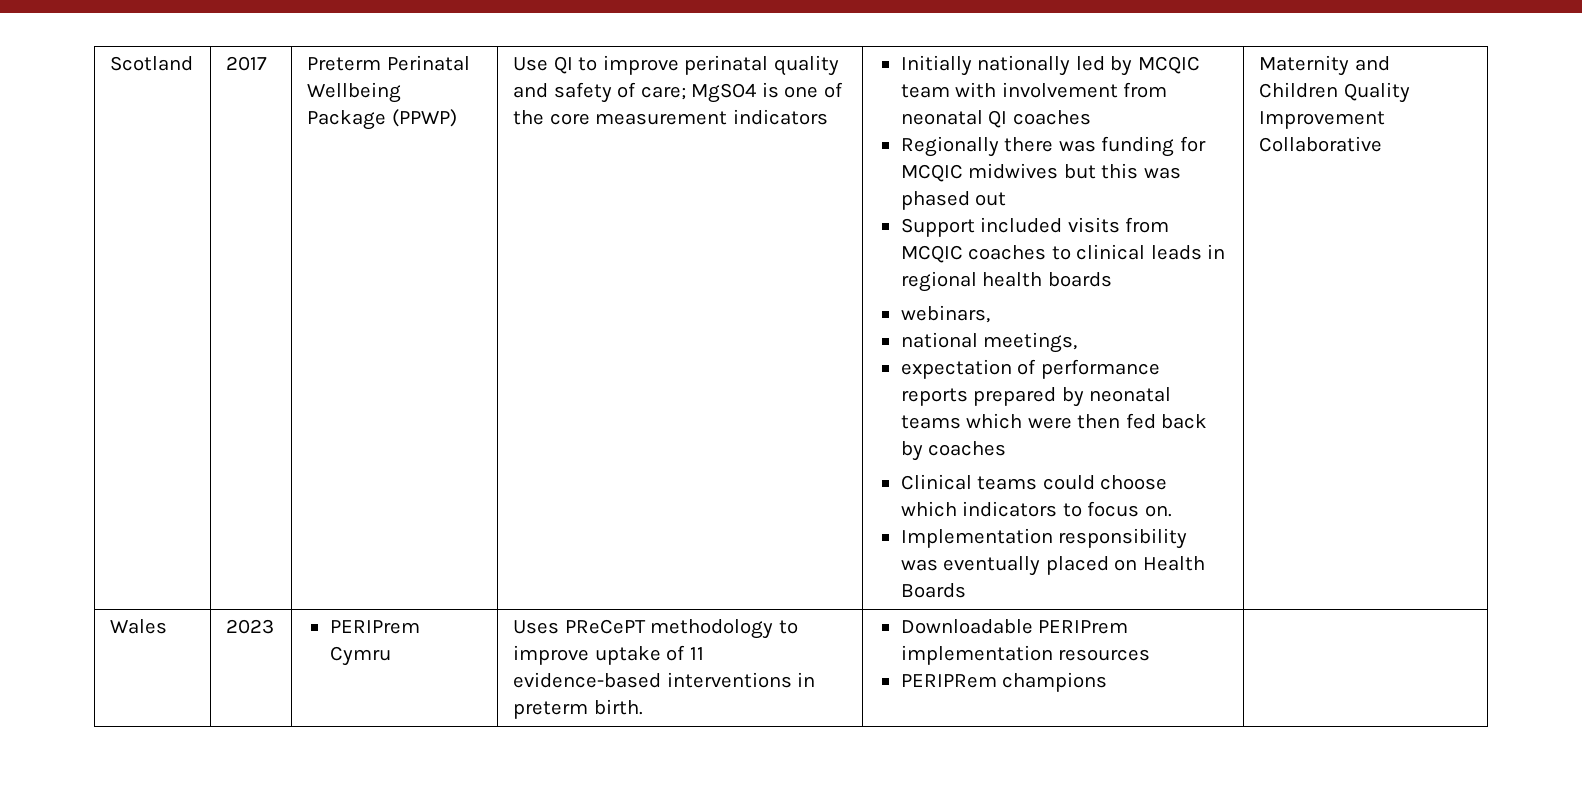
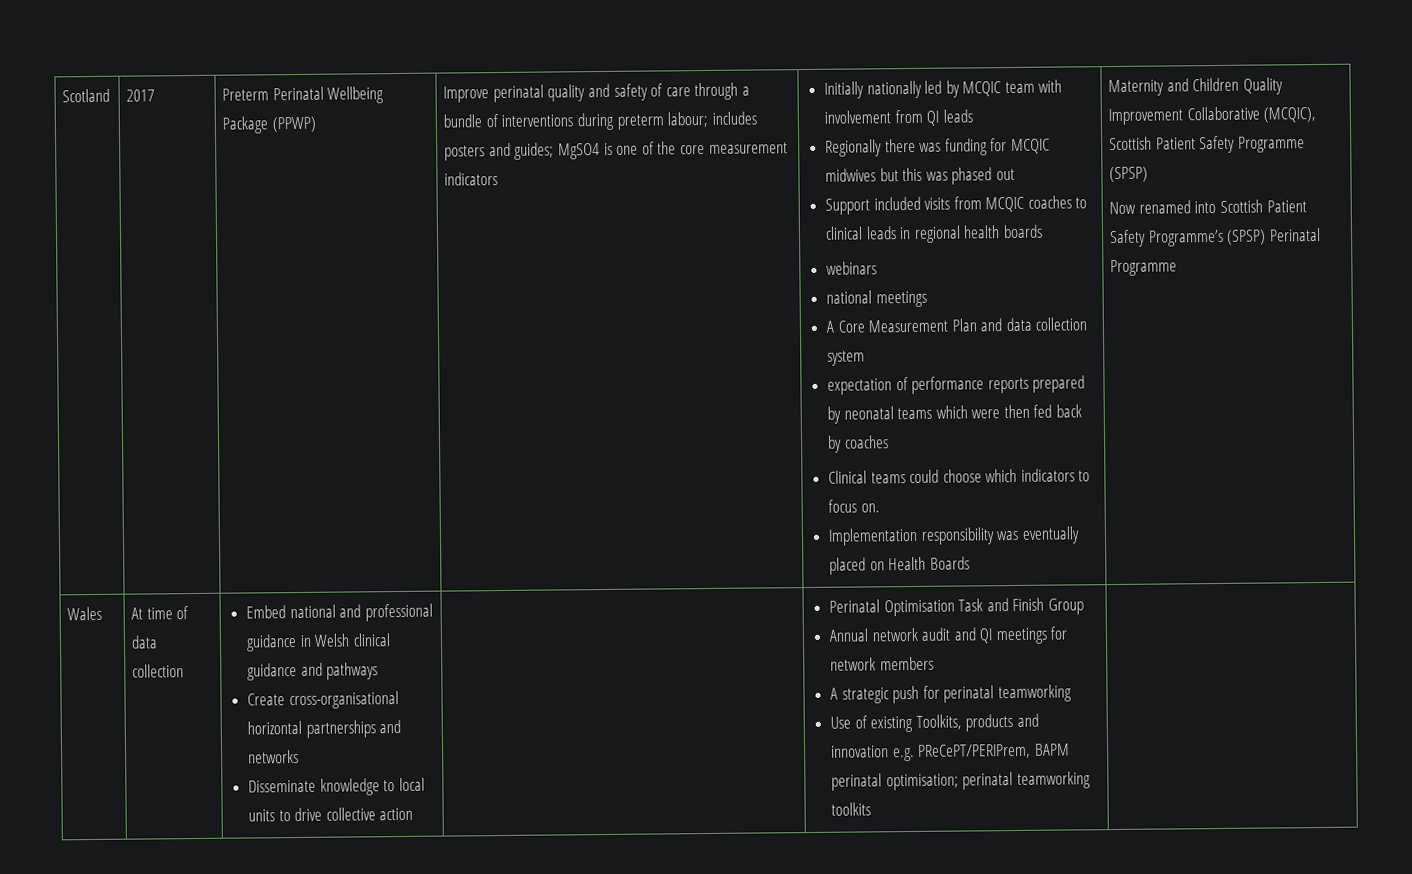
- Use QI to improve perinatal quality and safety of care; MgSO4 is one of the core measurement indicators
+ Improve perinatal quality and safety of care through a bundle of interventions during preterm labour; includes posters and guides; MgSO4 is one of the core measurement indicators
- Initially nationally led by MCQIC team with involvement from neonatal QI coaches
+ Initially nationally led by MCQIC team with involvement from QI leads
- webinars,
- national meetings,
+ webinars
+ national meetings
+ A Core Measurement Plan and data collection system
- Maternity and Children Quality Improvement Collaborative
- Wales | 2023 | PERIPrem Cymru | Uses PReCePT methodology to improve uptake of 11 evidence-based interventions in preterm birth. | Downloadable PERIPrem implementation resources
- PERIPRem champions |
+ Maternity and Children Quality Improvement Collaborative (MCQIC), Scottish Patient Safety Programme (SPSP)
+ Now renamed into Scottish Patient Safety Programme’s (SPSP) Perinatal Programme
+ Wales | At time of data collection | Embed national and professional guidance in Welsh clinical guidance and pathways
+ Create cross-organisational horizontal partnerships and networks
+ Disseminate knowledge to local units to drive collective action | | Perinatal Optimisation Task and Finish Group
+ Annual network audit and QI meetings for network members
+ A strategic push for perinatal teamworking
+ Use of existing Toolkits, products and innovation e.g. PReCePT/PERIPrem, BAPM perinatal optimisation; perinatal teamworking toolkits

